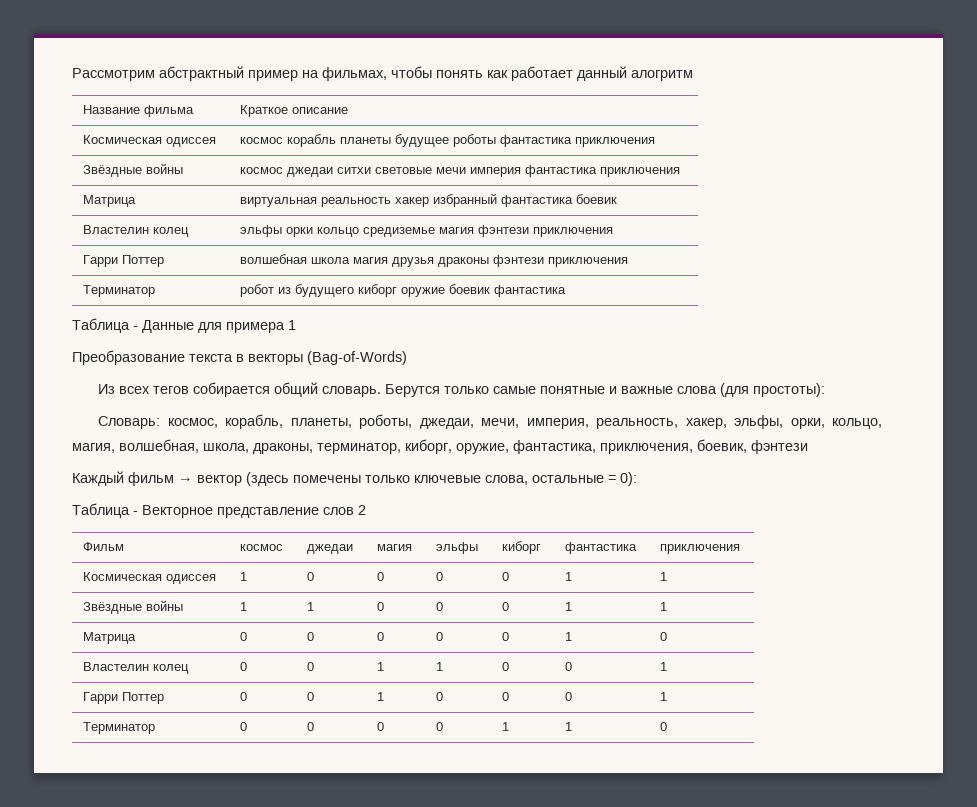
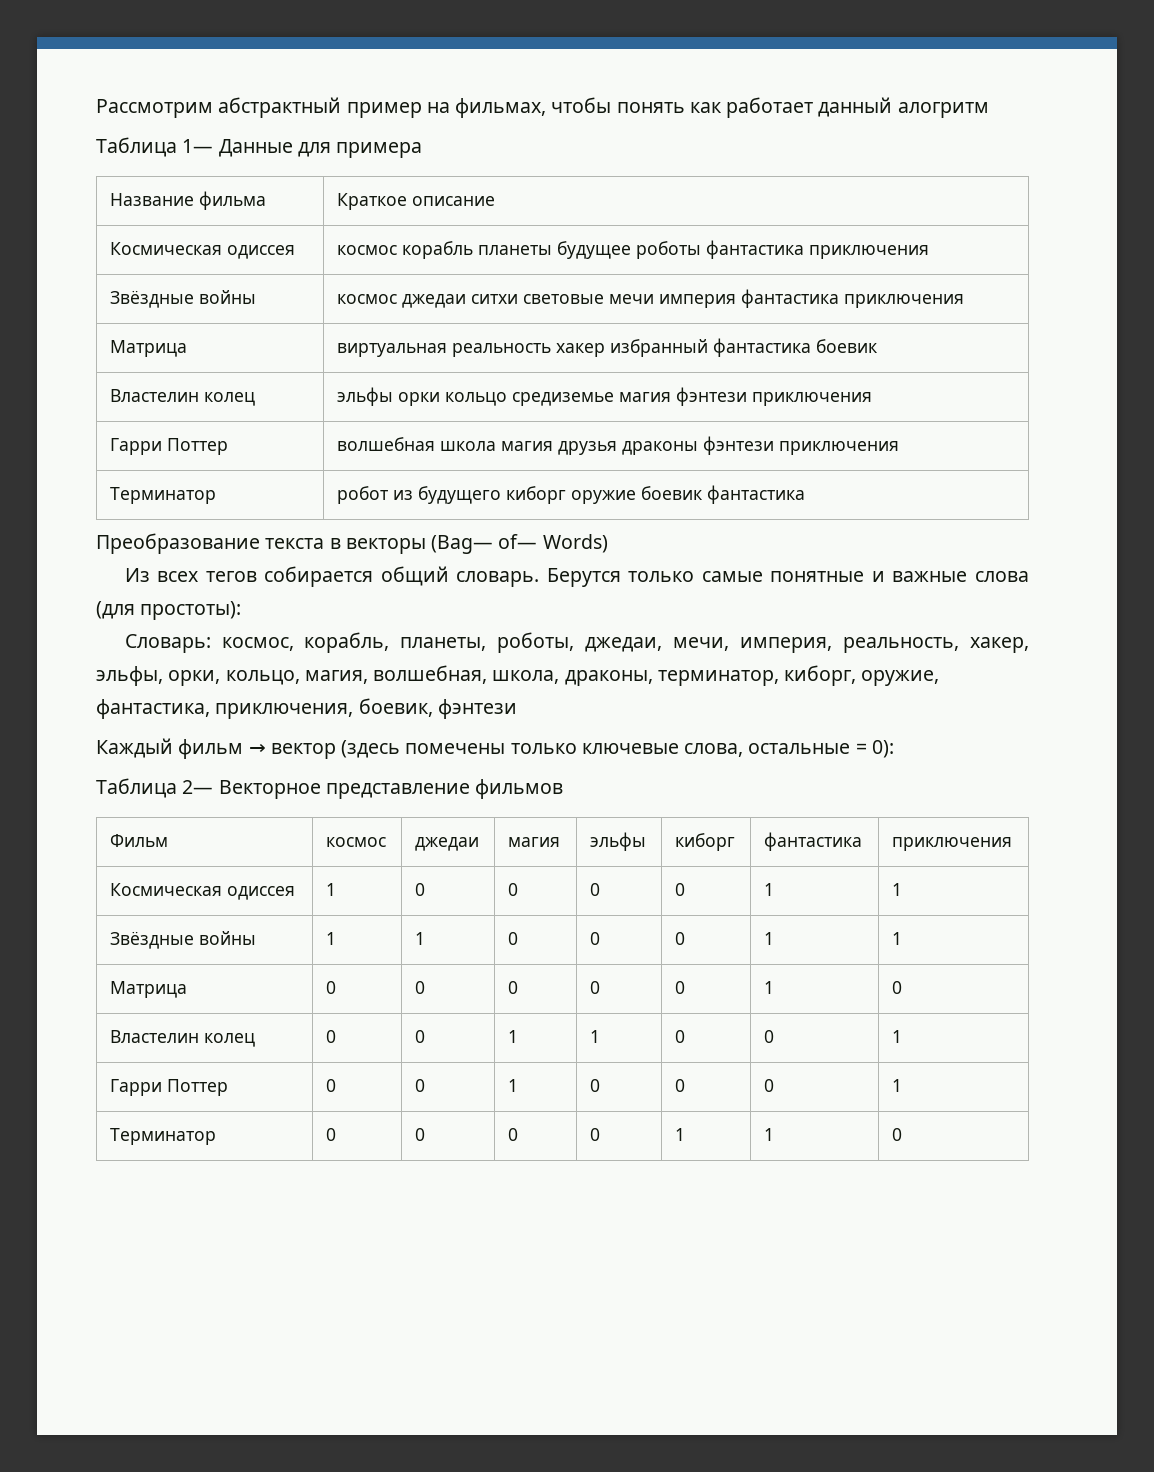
+ Таблица 1— Данные для примера
- Таблица - Данные для примера 1
- Преобразование текста в векторы (Bag-of-Words)
+ Преобразование текста в векторы (Bag— of— Words)
- Таблица - Векторное представление слов 2
+ Таблица 2— Векторное представление фильмов

